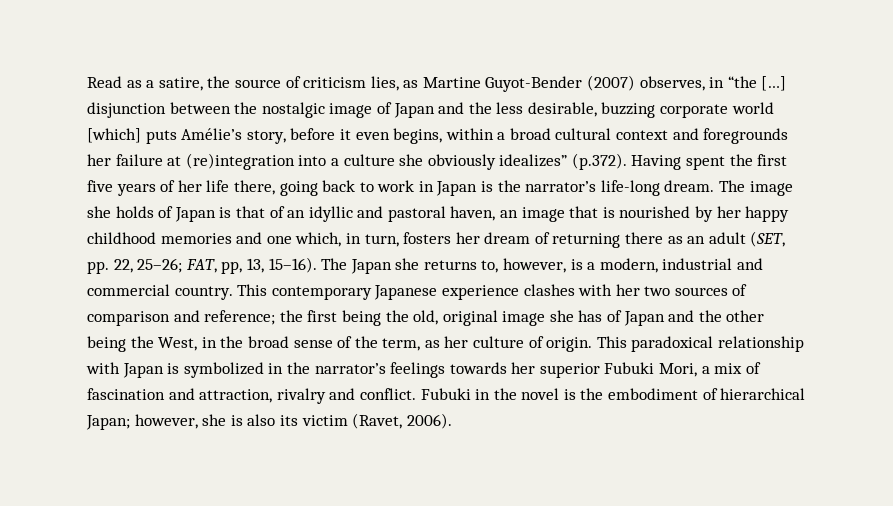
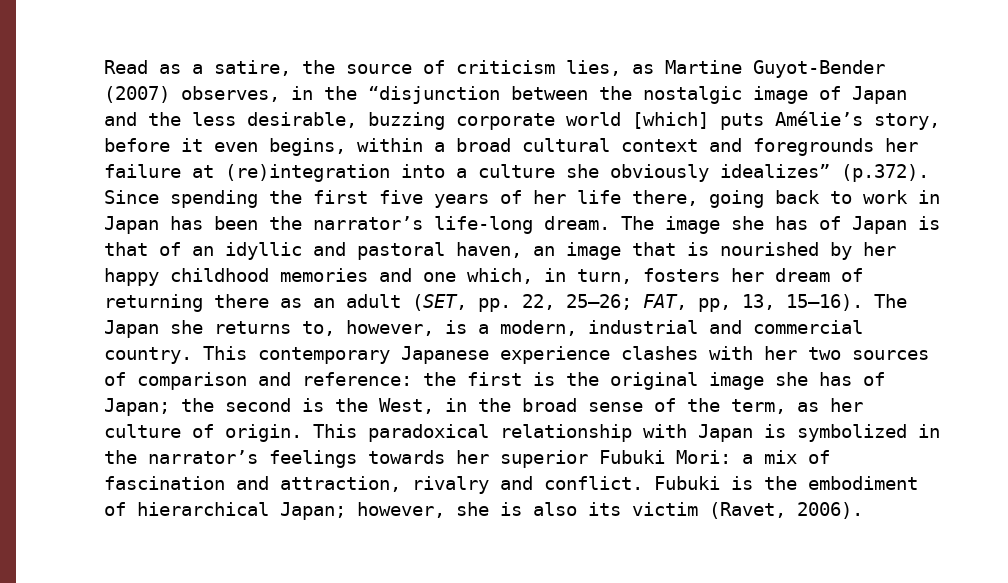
- Read as a satire, the source of criticism lies, as Martine Guyot-Bender (2007) observes, in “the […] disjunction between the nostalgic image of Japan and the less desirable, buzzing corporate world [which] puts Amélie’s story, before it even begins, within a broad cultural context and foregrounds her failure at (re)integration into a culture she obviously idealizes” (p.372). Having spent the first five years of her life there, going back to work in Japan is the narrator’s life-long dream.
+ Read as a satire, the source of criticism lies, as Martine Guyot-Bender (2007) observes, in the “disjunction between the nostalgic image of Japan and the less desirable, buzzing corporate world [which] puts Amélie’s story, before it even begins, within a broad cultural context and foregrounds her failure at (re)integration into a culture she obviously idealizes” (p.372). Since spending the first five years of her life there, going back to work in Japan has been the narrator’s life-long dream.
- The image she holds of Japan is that of an idyllic and pastoral haven, an image that is nourished by her happy childhood memories and one which, in turn, fosters her dream of returning there as an adult (SET, pp. 22, 25–26; FAT, pp, 13, 15–16).
+ The image she has of Japan is that of an idyllic and pastoral haven, an image that is nourished by her happy childhood memories and one which, in turn, fosters her dream of returning there as an adult (SET, pp. 22, 25–26; FAT, pp, 13, 15–16).
- This contemporary Japanese experience clashes with her two sources of comparison and reference; the first being the old, original image she has of Japan and the other being the West, in the broad sense of the term, as her culture of origin.
+ This contemporary Japanese experience clashes with her two sources of comparison and reference: the first is the original image she has of Japan; the second is the West, in the broad sense of the term, as her culture of origin.
- This paradoxical relationship with Japan is symbolized in the narrator’s feelings towards her superior Fubuki Mori, a mix of fascination and attraction, rivalry and conflict.
+ This paradoxical relationship with Japan is symbolized in the narrator’s feelings towards her superior Fubuki Mori: a mix of fascination and attraction, rivalry and conflict.
- Fubuki in the novel is the embodiment of hierarchical Japan; however, she is also its victim (Ravet, 2006).
+ Fubuki is the embodiment of hierarchical Japan; however, she is also its victim (Ravet, 2006).

